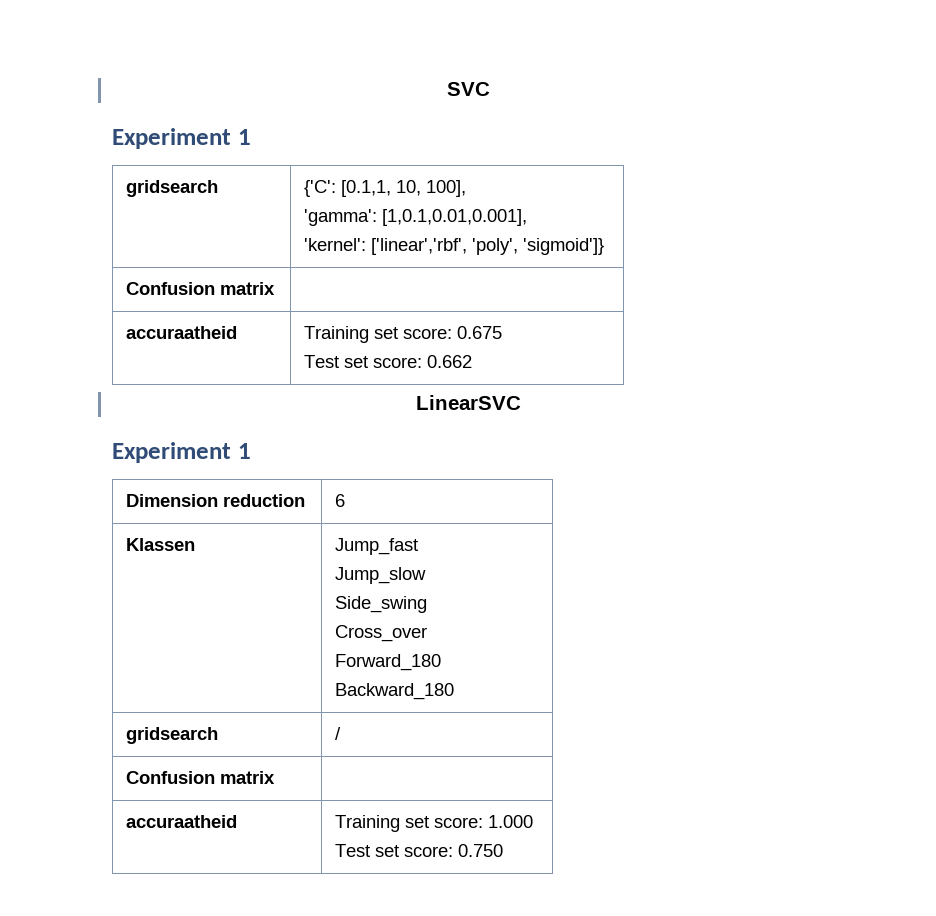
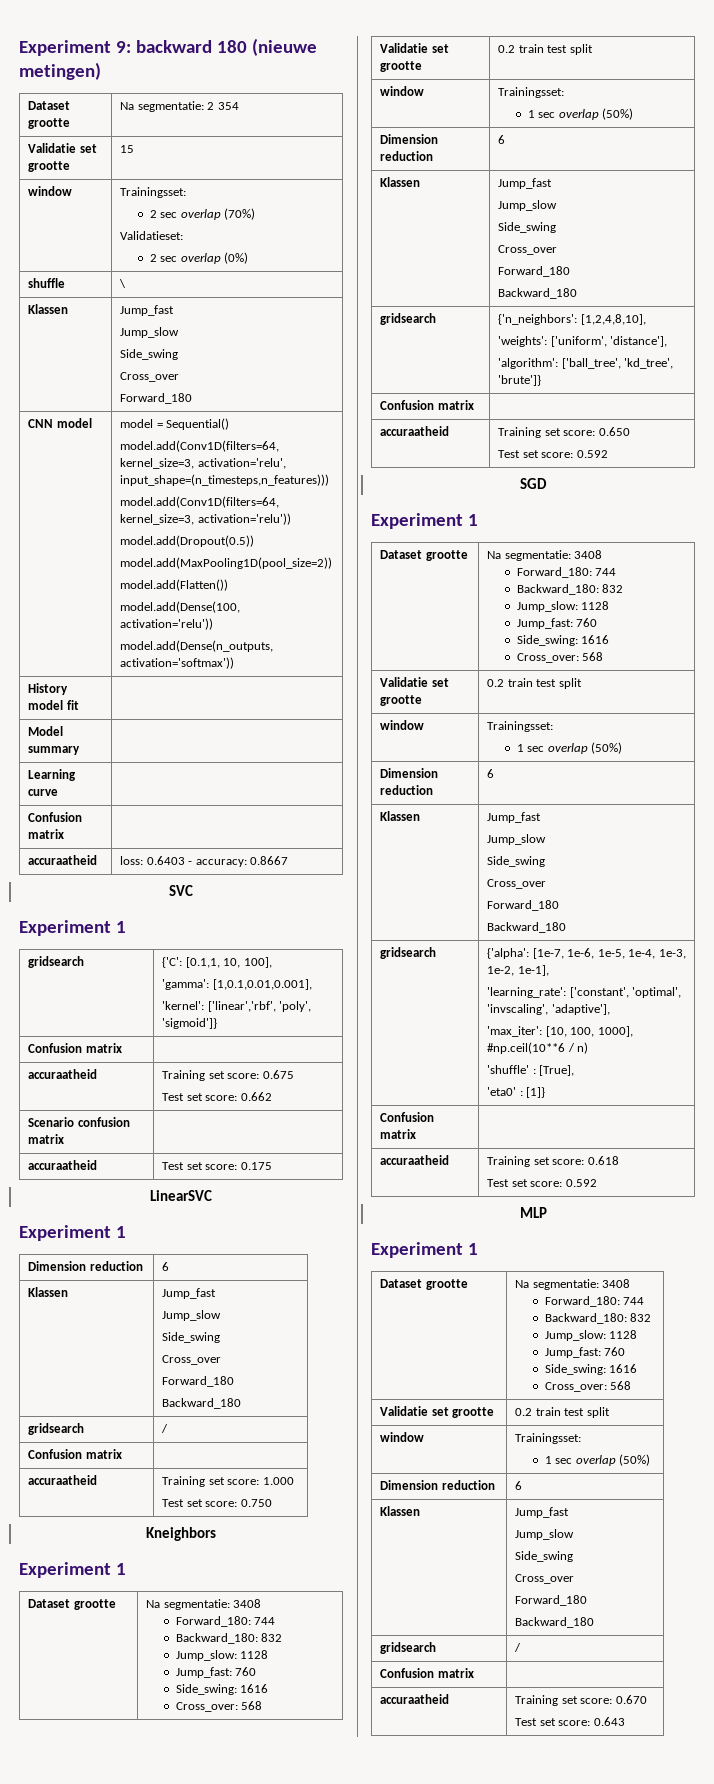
+ Experiment 9: backward 180 (nieuwe metingen)
+ Dataset grootte | Na segmentatie: 2 354
+ Validatie set grootte | 15
+ window | Trainingsset:
+ 2 sec overlap (70%)
+ Validatieset:
+ 2 sec overlap (0%)
+ shuffle | \
+ Klassen | Jump_fast
+ Jump_slow
+ Side_swing
+ Cross_over
+ Forward_180
+ CNN model | model = Sequential()
+ model.add(Conv1D(filters=64, kernel_size=3, activation='relu', input_shape=(n_timesteps,n_features)))
+ model.add(Conv1D(filters=64, kernel_size=3, activation='relu'))
+ model.add(Dropout(0.5))
+ model.add(MaxPooling1D(pool_size=2))
+ model.add(Flatten())
+ model.add(Dense(100, activation='relu'))
+ model.add(Dense(n_outputs, activation='softmax'))
+ History model fit |
+ Model summary |
+ Learning curve |
+ Confusion matrix |
+ accuraatheid | loss: 0.6403 - accuracy: 0.8667
+ Scenario confusion matrix |
+ accuraatheid | Test set score: 0.175
+ Kneighbors
+ Experiment 1
+ Dataset grootte | Na segmentatie: 3408
+ Forward_180: 744
+ Backward_180: 832
+ Jump_slow: 1128
+ Jump_fast: 760
+ Side_swing: 1616
+ Cross_over: 568
+ Validatie set grootte | 0.2 train test split
+ window | Trainingsset:
+ 1 sec overlap (50%)
+ Dimension reduction | 6
+ Klassen | Jump_fast
+ Jump_slow
+ Side_swing
+ Cross_over
+ Forward_180
+ Backward_180
+ gridsearch | {'n_neighbors': [1,2,4,8,10],
+ 'weights': ['uniform', 'distance'],
+ 'algorithm': ['ball_tree', 'kd_tree', 'brute']}
+ Confusion matrix |
+ accuraatheid | Training set score: 0.650
+ Test set score: 0.592
+ SGD
+ Experiment 1
+ Dataset grootte | Na segmentatie: 3408
+ Forward_180: 744
+ Backward_180: 832
+ Jump_slow: 1128
+ Jump_fast: 760
+ Side_swing: 1616
+ Cross_over: 568
+ Validatie set grootte | 0.2 train test split
+ window | Trainingsset:
+ 1 sec overlap (50%)
+ Dimension reduction | 6
+ Klassen | Jump_fast
+ Jump_slow
+ Side_swing
+ Cross_over
+ Forward_180
+ Backward_180
+ gridsearch | {'alpha': [1e-7, 1e-6, 1e-5, 1e-4, 1e-3, 1e-2, 1e-1],
+ 'learning_rate': ['constant', 'optimal', 'invscaling', 'adaptive'],
+ 'max_iter': [10, 100, 1000], #np.ceil(10**6 / n)
+ 'shuffle' : [True],
+ 'eta0' : [1]}
+ Confusion matrix |
+ accuraatheid | Training set score: 0.618
+ Test set score: 0.592
+ MLP
+ Experiment 1
+ Dataset grootte | Na segmentatie: 3408
+ Forward_180: 744
+ Backward_180: 832
+ Jump_slow: 1128
+ Jump_fast: 760
+ Side_swing: 1616
+ Cross_over: 568
+ Validatie set grootte | 0.2 train test split
+ window | Trainingsset:
+ 1 sec overlap (50%)
+ Dimension reduction | 6
+ Klassen | Jump_fast
+ Jump_slow
+ Side_swing
+ Cross_over
+ Forward_180
+ Backward_180
+ gridsearch | /
+ Confusion matrix |
+ accuraatheid | Training set score: 0.670
+ Test set score: 0.643

